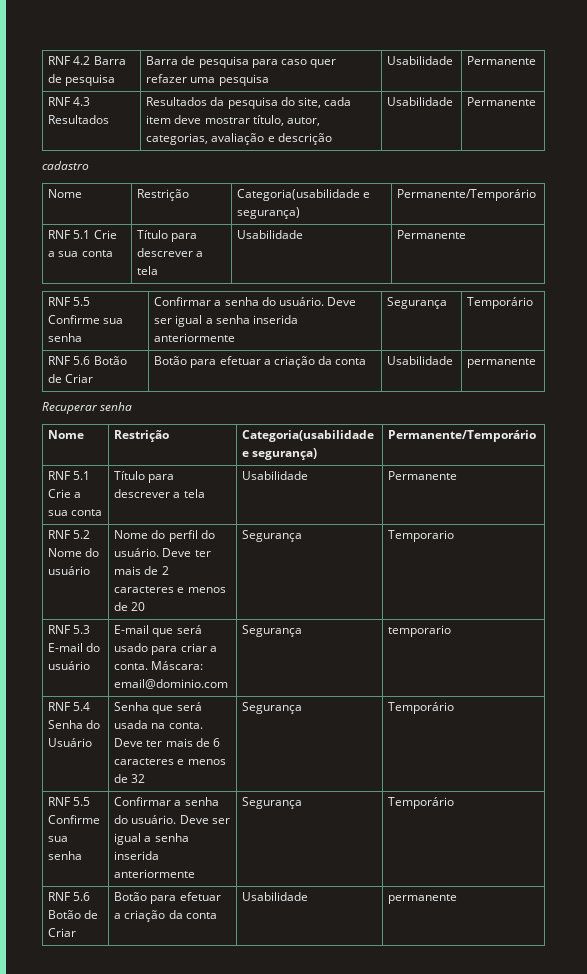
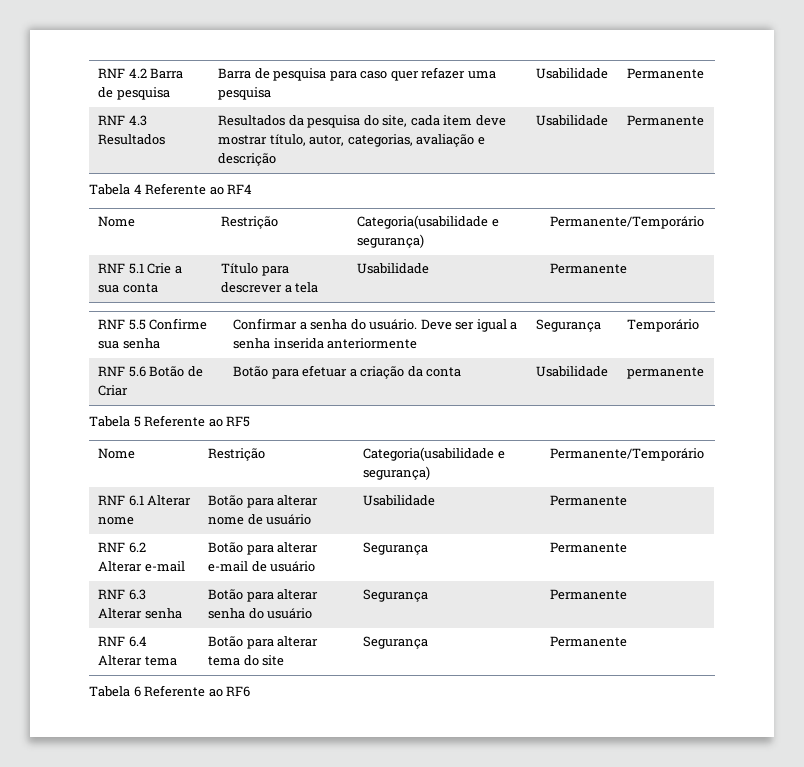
- cadastro
+ Tabela 4 Referente ao RF4
- Recuperar senha
+ Tabela 5 Referente ao RF5
  Nome | Restrição | Categoria(usabilidade e segurança) | Permanente/Temporário
- RNF 5.1 Crie a sua conta | Título para descrever a tela | Usabilidade | Permanente
- RNF 5.2 Nome do usuário | Nome do perfil do usuário. Deve ter mais de 2 caracteres e menos de 20 | Segurança | Temporario
- RNF 5.3 E-mail do usuário | E-mail que será usado para criar a conta. Máscara: email@dominio.com | Segurança | temporario
- RNF 5.4 Senha do Usuário | Senha que será usada na conta. Deve ter mais de 6 caracteres e menos de 32 | Segurança | Temporário
- RNF 5.5 Confirme sua senha | Confirmar a senha do usuário. Deve ser igual a senha inserida anteriormente | Segurança | Temporário
- RNF 5.6 Botão de Criar | Botão para efetuar a criação da conta | Usabilidade | permanente
+ RNF 6.1 Alterar nome | Botão para alterar nome de usuário | Usabilidade | Permanente
+ RNF 6.2 Alterar e-mail | Botão para alterar e-mail de usuário | Segurança | Permanente
+ RNF 6.3 Alterar senha | Botão para alterar senha do usuário | Segurança | Permanente
+ RNF 6.4 Alterar tema | Botão para alterar tema do site | Segurança | Permanente
+ Tabela 6 Referente ao RF6

